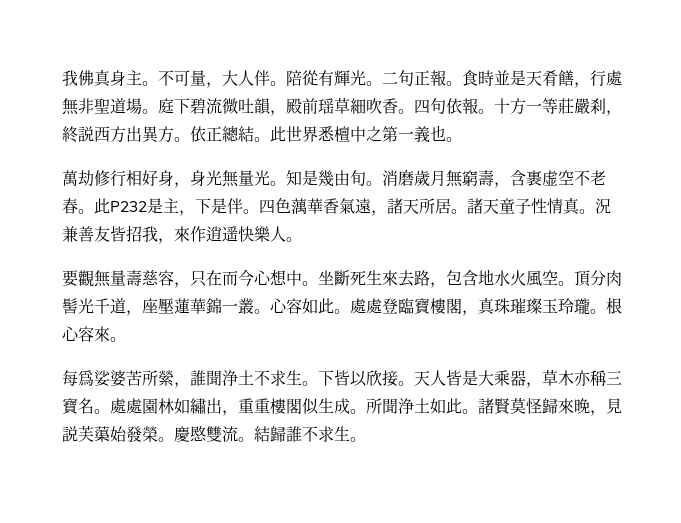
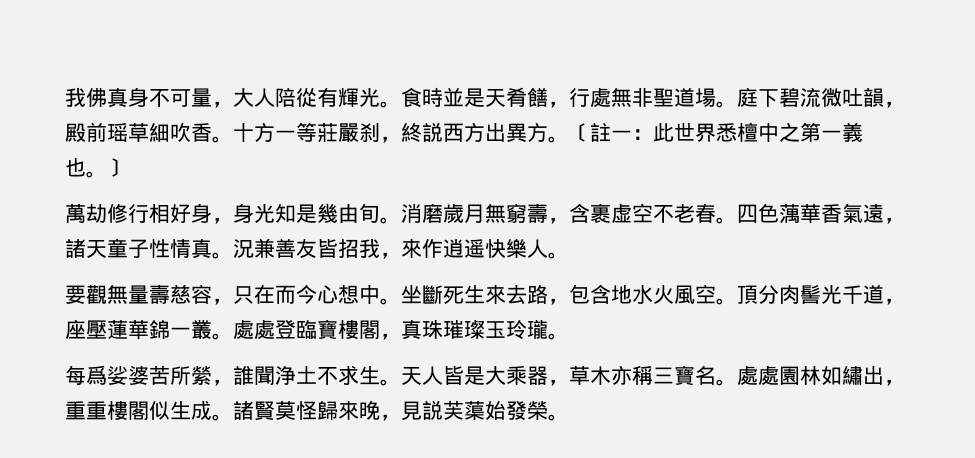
- 我佛真身主。不可量，大人伴。陪從有輝光。
+ 我佛真身不可量，大人陪從有輝光。
- 二句正報。
- 四句依報。
- 依正總結。此世界悉檀中之第一義也。
+ 〔註一：此世界悉檀中之第一義也。〕
- 萬劫修行相好身，身光無量光。知是幾由旬。
+ 萬劫修行相好身，身光知是幾由旬。
- 此P232是主，下是伴。
- 四色蕅華香氣遠，諸天所居。諸天童子性情真。
+ 四色蕅華香氣遠，諸天童子性情真。
- 心容如此。
- 根心容來。
- 下皆以欣接。
- 所聞浄土如此。
- 慶愍雙流。結歸誰不求生。

